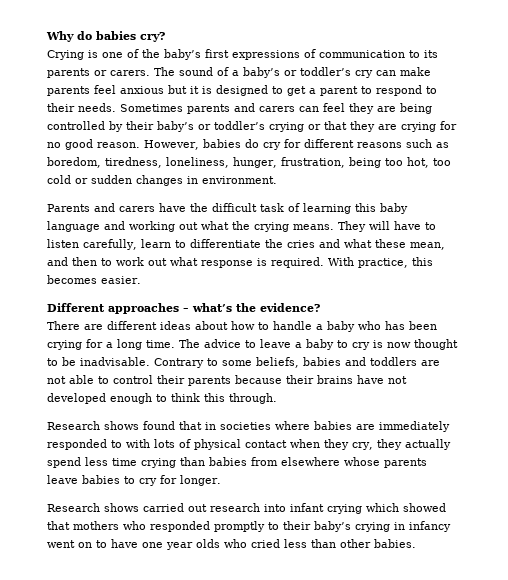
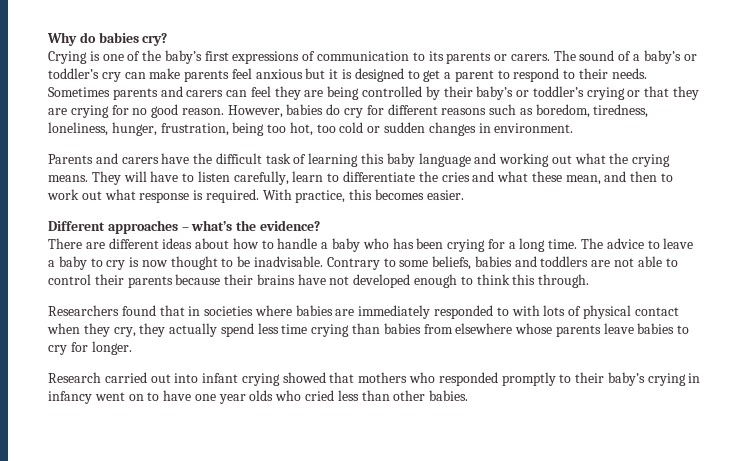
- Research shows found that in societies where babies are immediately responded to with lots of physical contact when they cry, they actually spend less time crying than babies from elsewhere whose parents leave babies to cry for longer.
+ Researchers found that in societies where babies are immediately responded to with lots of physical contact when they cry, they actually spend less time crying than babies from elsewhere whose parents leave babies to cry for longer.
- Research shows carried out research into infant crying which showed that mothers who responded promptly to their baby’s crying in infancy went on to have one year olds who cried less than other babies.
+ Research carried out into infant crying showed that mothers who responded promptly to their baby’s crying in infancy went on to have one year olds who cried less than other babies.

